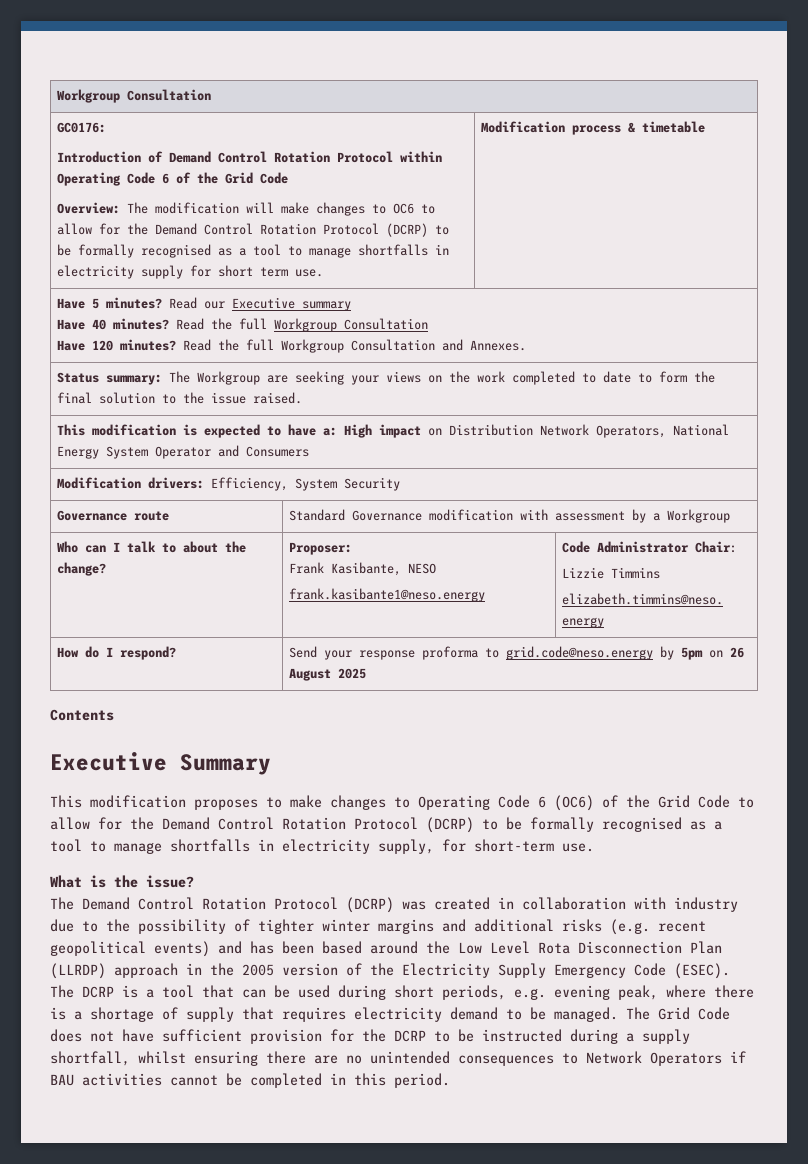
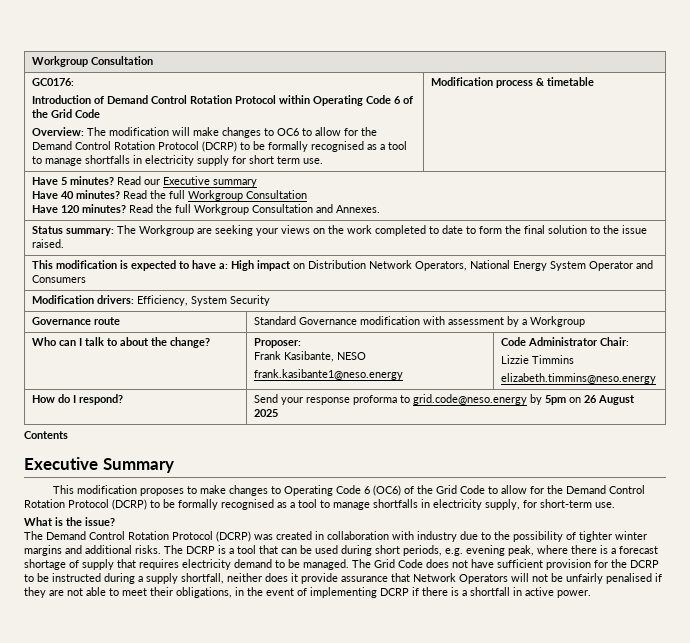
- The Demand Control Rotation Protocol (DCRP) was created in collaboration with industry due to the possibility of tighter winter margins and additional risks (e.g. recent geopolitical events) and has been based around the Low Level Rota Disconnection Plan (LLRDP) approach in the 2005 version of the Electricity Supply Emergency Code (ESEC).
+ The Demand Control Rotation Protocol (DCRP) was created in collaboration with industry due to the possibility of tighter winter margins and additional risks.
- The DCRP is a tool that can be used during short periods, e.g. evening peak, where there is a shortage of supply that requires electricity demand to be managed.
+ The DCRP is a tool that can be used during short periods, e.g. evening peak, where there is a forecast shortage of supply that requires electricity demand to be managed.
- The Grid Code does not have sufficient provision for the DCRP to be instructed during a supply shortfall, whilst ensuring there are no unintended consequences to Network Operators if BAU activities cannot be completed in this period.
+ The Grid Code does not have sufficient provision for the DCRP to be instructed during a supply shortfall, neither does it provide assurance that Network Operators will not be unfairly penalised if they are not able to meet their obligations, in the event of implementing DCRP if there is a shortfall in active power.

